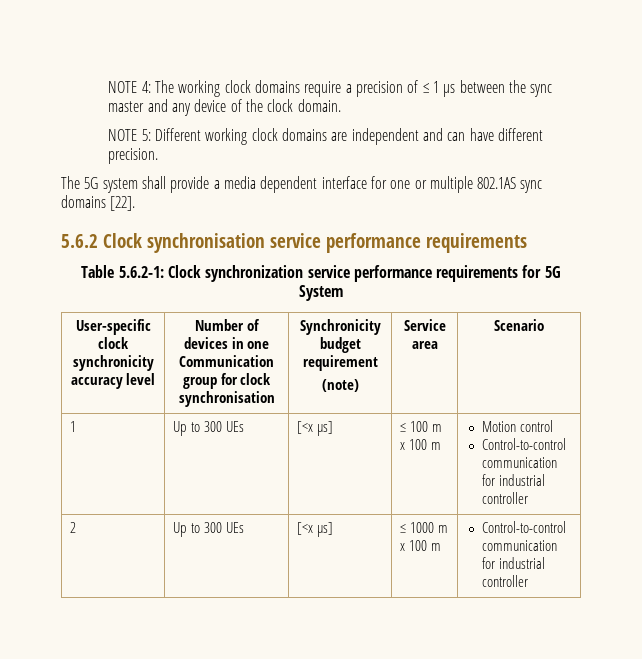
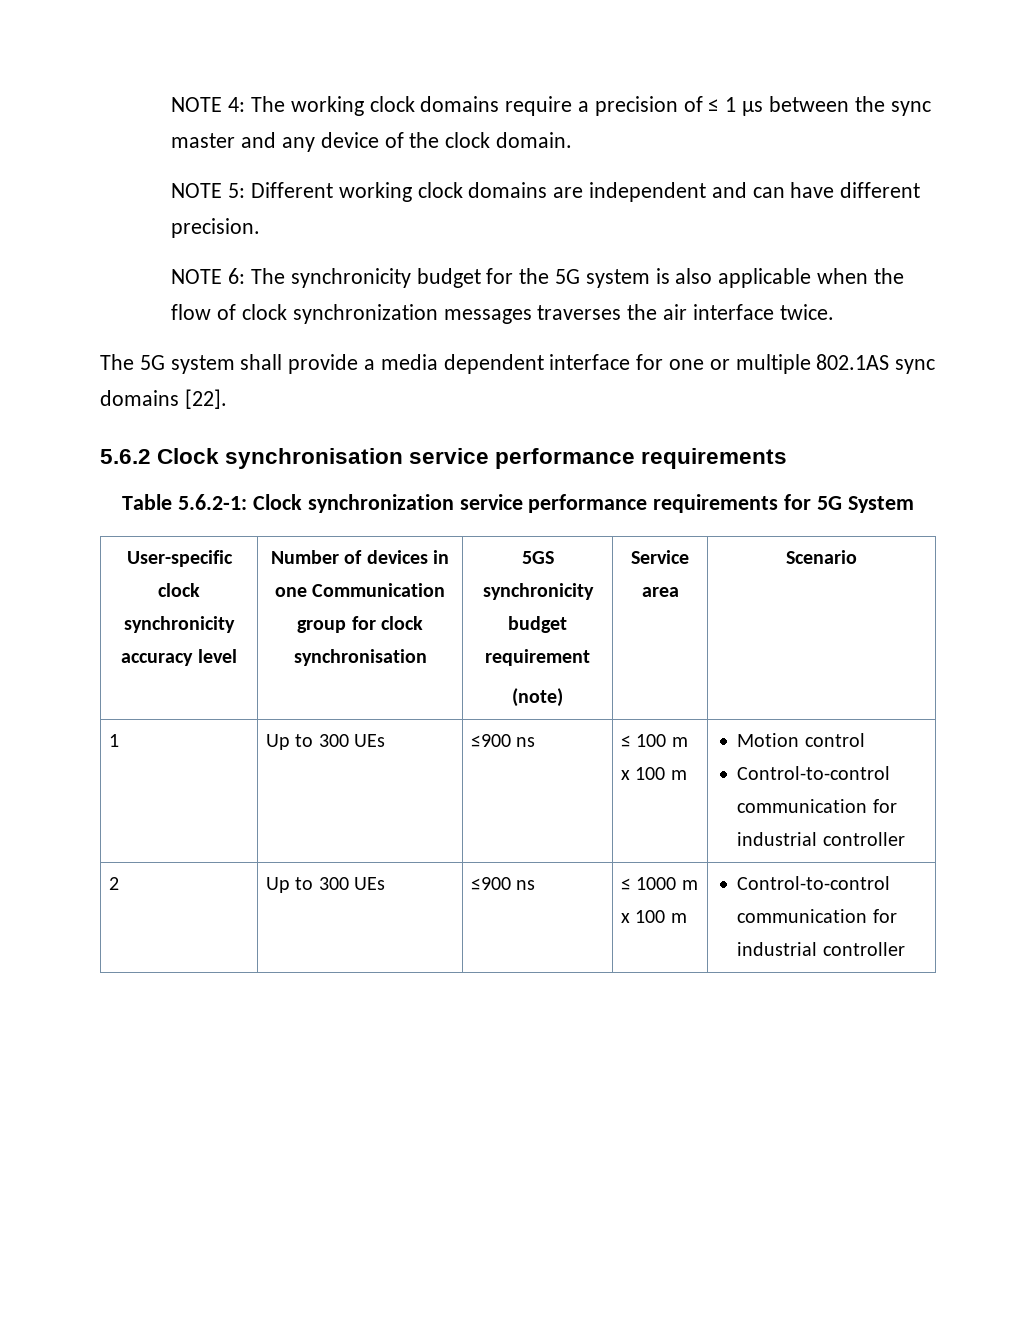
+ NOTE 6: The synchronicity budget for the 5G system is also applicable when the flow of clock synchronization messages traverses the air interface twice.
- User-specific clock synchronicity accuracy level | Number of devices in one Communication group for clock synchronisation | Synchronicity budget requirement
+ User-specific clock synchronicity accuracy level | Number of devices in one Communication group for clock synchronisation | 5GS synchronicity budget requirement
- 1 | Up to 300 UEs | [<x µs] | ≤ 100 m x 100 m | Motion control
+ 1 | Up to 300 UEs | ≤900 ns | ≤ 100 m x 100 m | Motion control
- 2 | Up to 300 UEs | [<x µs] | ≤ 1000 m x 100 m | Control-to-control communication for industrial controller
+ 2 | Up to 300 UEs | ≤900 ns | ≤ 1000 m x 100 m | Control-to-control communication for industrial controller

